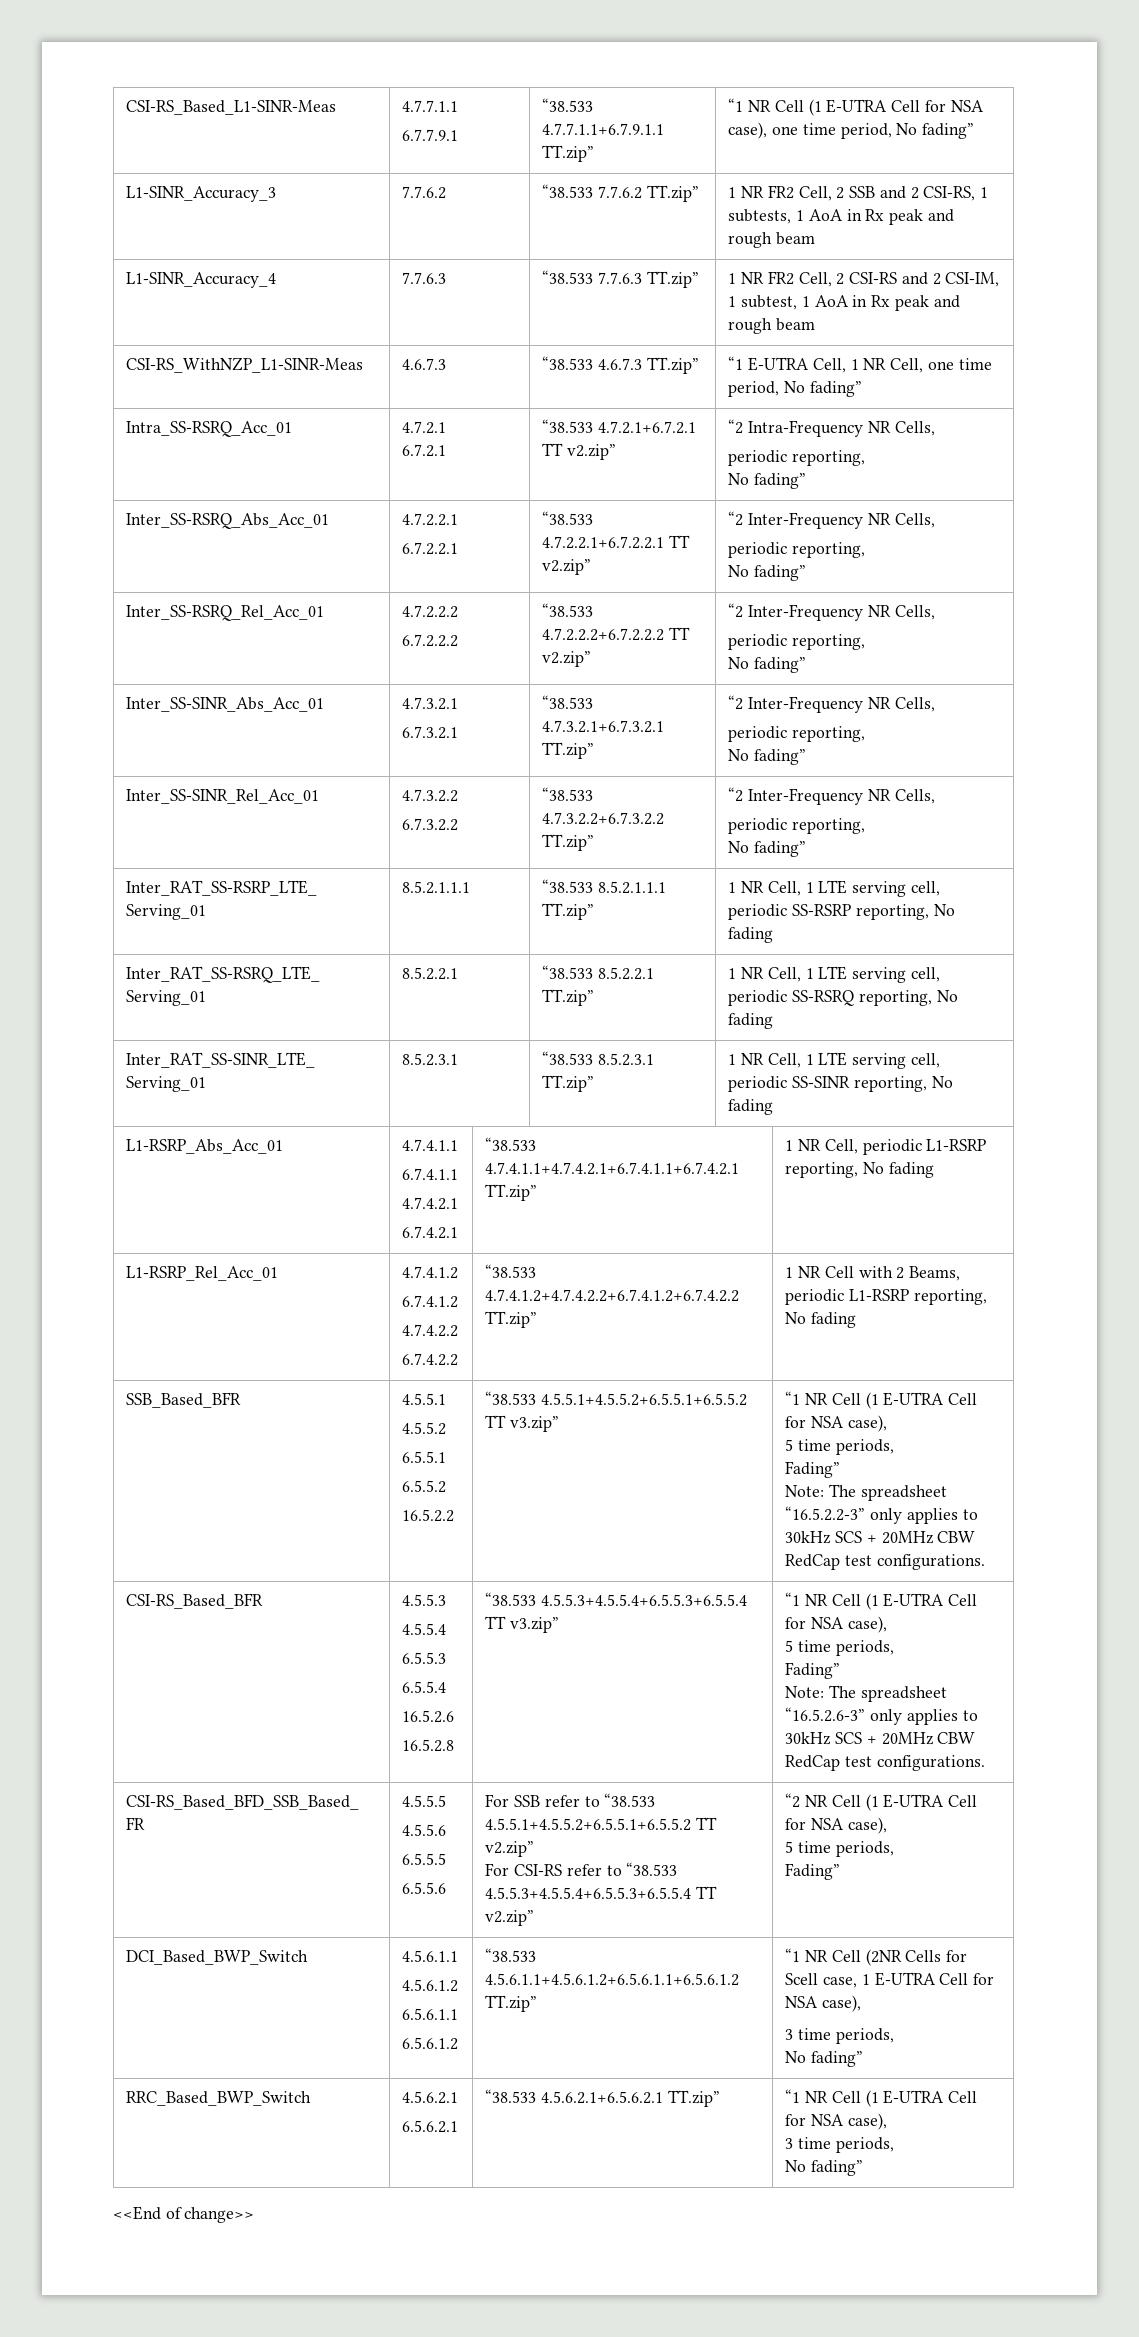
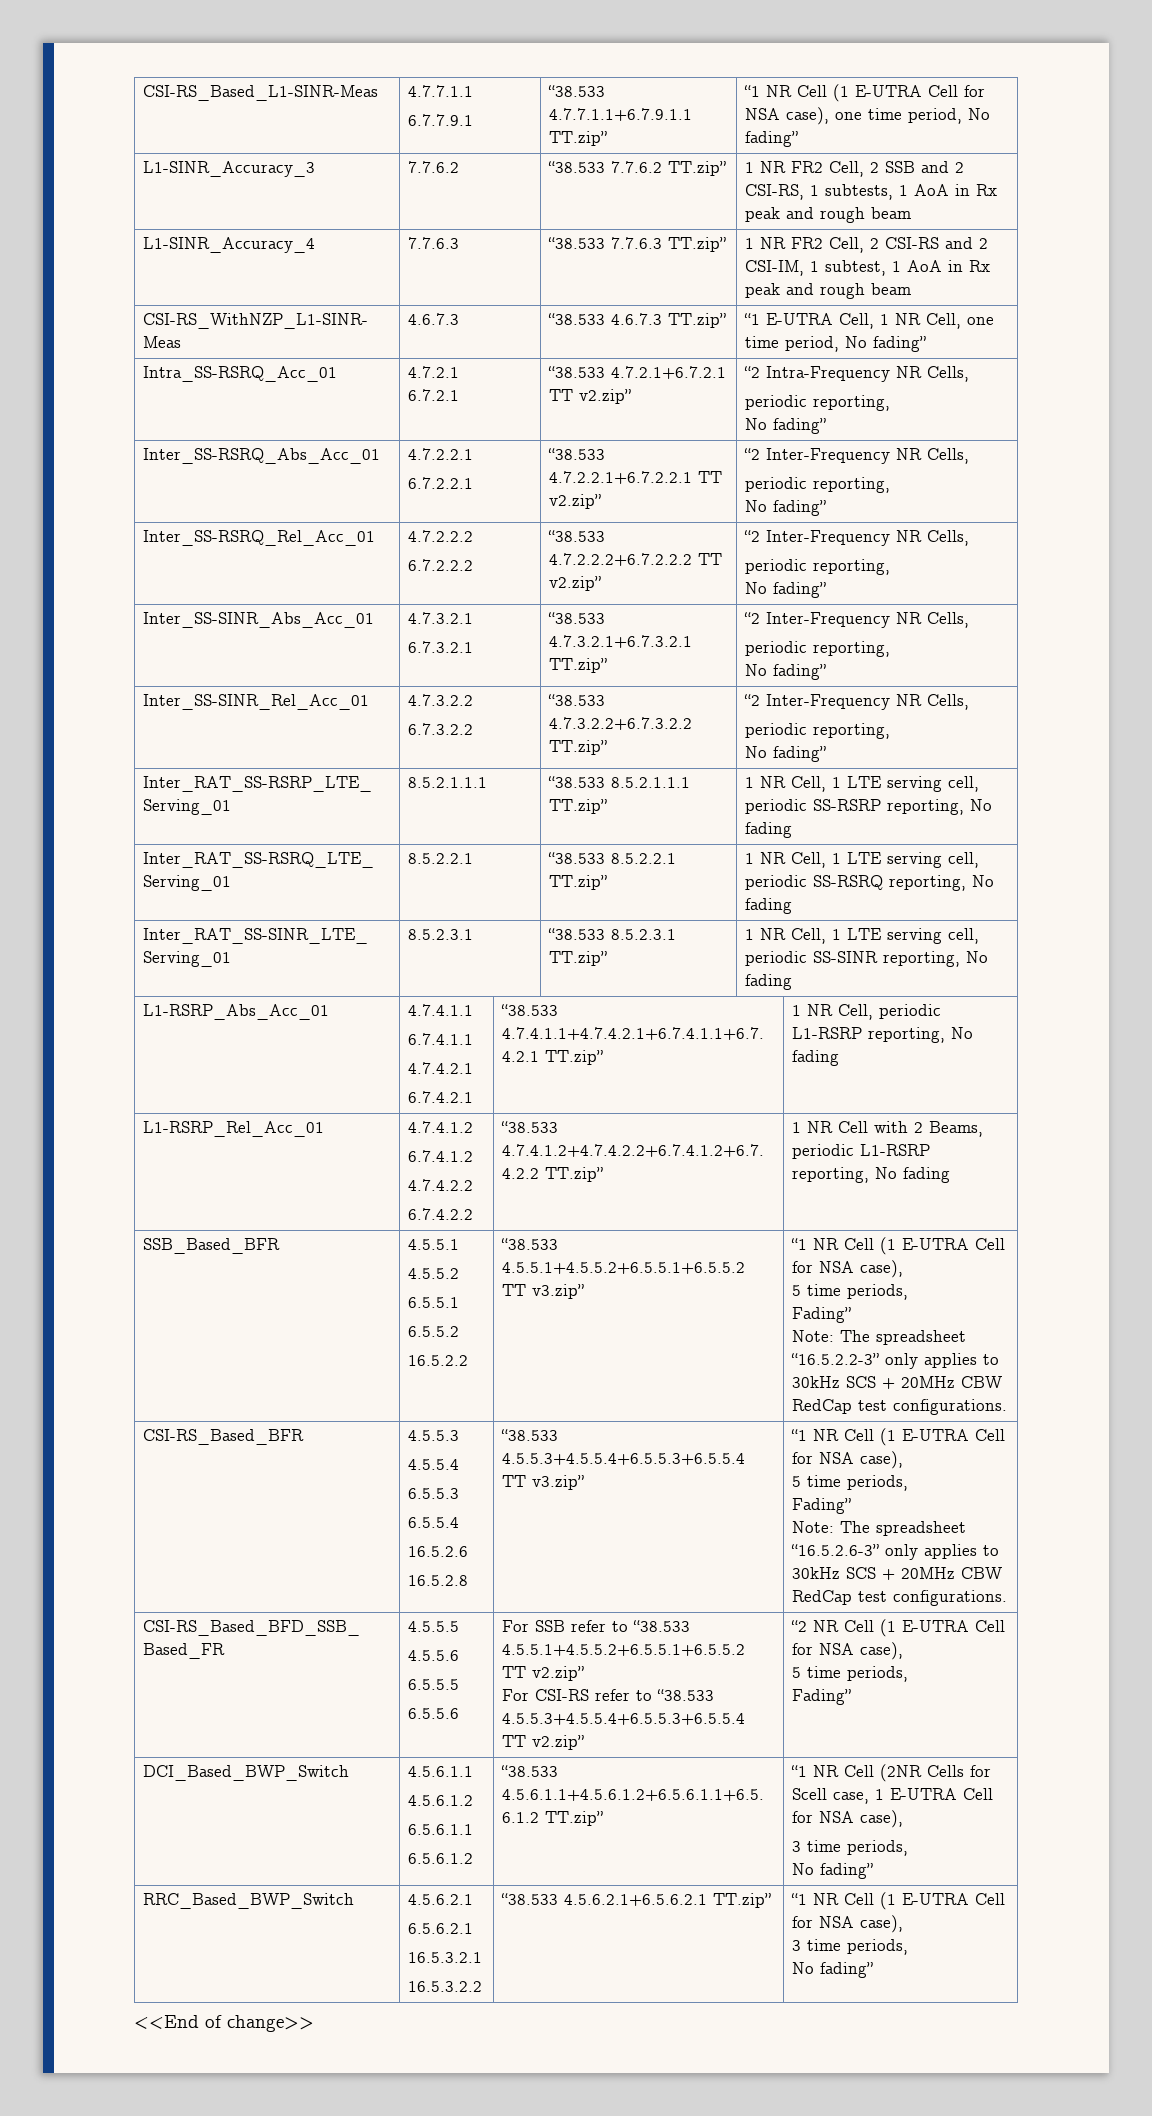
  RRC_Based_BWP_Switch | 4.5.6.2.1
- 6.5.6.2.1 | “38.533 4.5.6.2.1+6.5.6.2.1 TT.zip” | “1 NR Cell (1 E-UTRA Cell for NSA case),
+ 6.5.6.2.1
+ 16.5.3.2.1
+ 16.5.3.2.2 | “38.533 4.5.6.2.1+6.5.6.2.1 TT.zip” | “1 NR Cell (1 E-UTRA Cell for NSA case),

